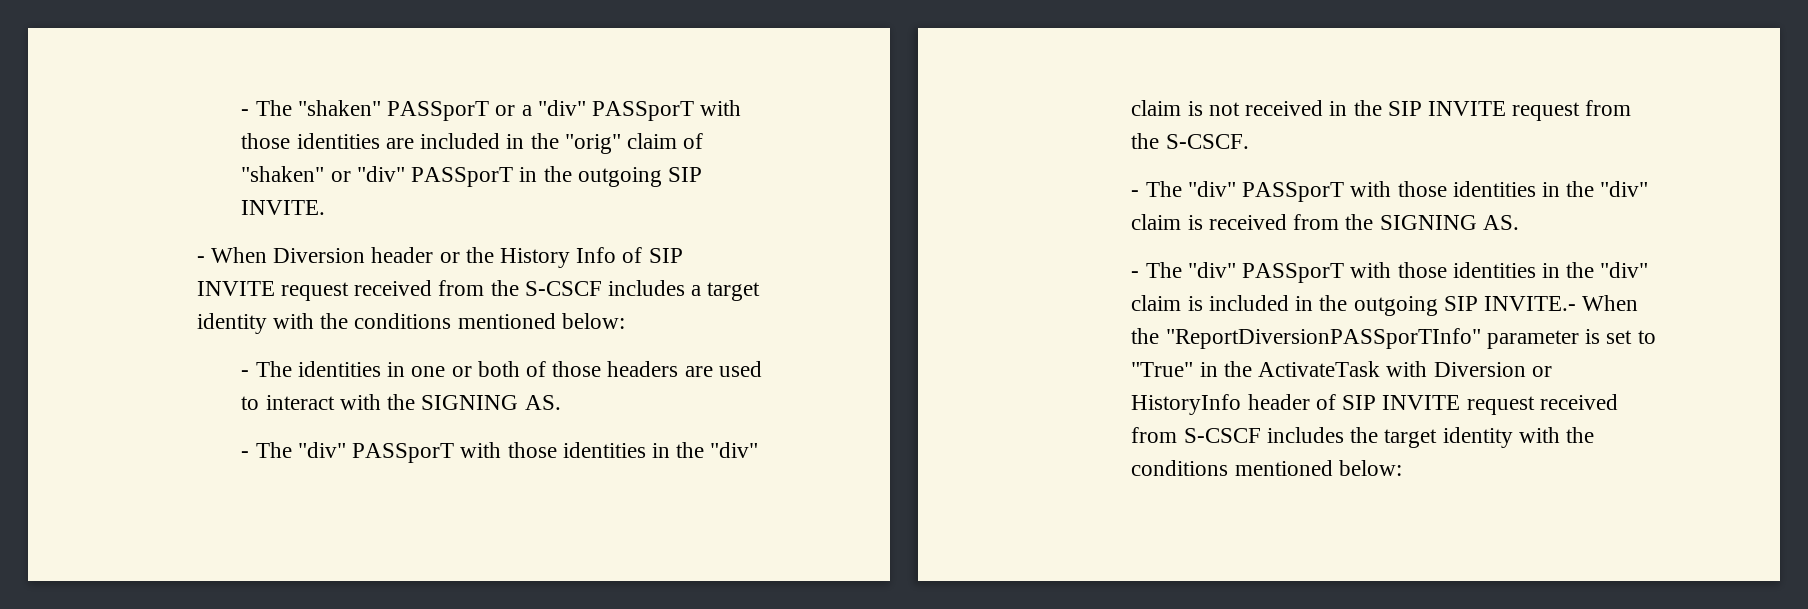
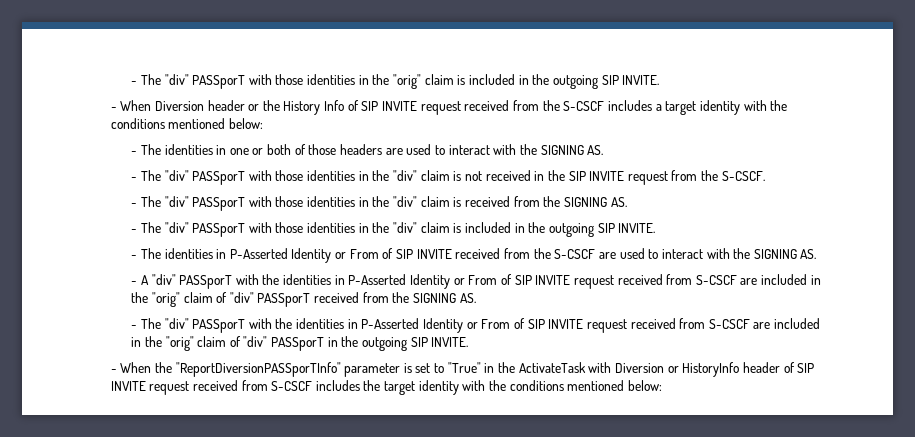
- - The "shaken" PASSporT or a "div" PASSporT with those identities are included in the "orig" claim of "shaken" or "div" PASSporT in the outgoing SIP INVITE.
+ - The "div" PASSporT with those identities in the "orig" claim is included in the outgoing SIP INVITE.
- - The "div" PASSporT with those identities in the "div" claim is included in the outgoing SIP INVITE.- When the "ReportDiversionPASSporTInfo" parameter is set to "True" in the ActivateTask with Diversion or HistoryInfo header of SIP INVITE request received from S-CSCF includes the target identity with the conditions mentioned below:
+ - The "div" PASSporT with those identities in the "div" claim is included in the outgoing SIP INVITE.
+ - The identities in P-Asserted Identity or From of SIP INVITE received from the S-CSCF are used to interact with the SIGNING AS.
+ - A "div" PASSporT with the identities in P-Asserted Identity or From of SIP INVITE request received from S-CSCF are included in the "orig" claim of "div" PASSporT received from the SIGNING AS.
+ - The "div" PASSporT with the identities in P-Asserted Identity or From of SIP INVITE request received from S-CSCF are included in the "orig" claim of "div" PASSporT in the outgoing SIP INVITE.
+ - When the "ReportDiversionPASSporTInfo" parameter is set to "True" in the ActivateTask with Diversion or HistoryInfo header of SIP INVITE request received from S-CSCF includes the target identity with the conditions mentioned below:

